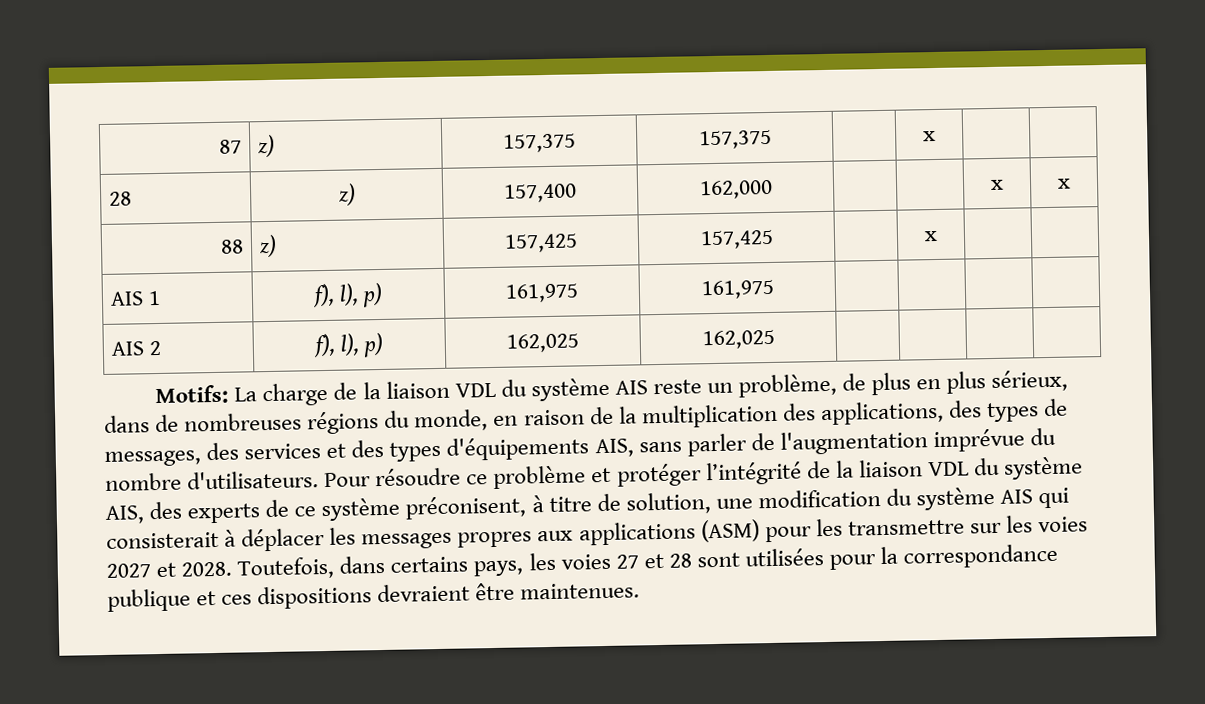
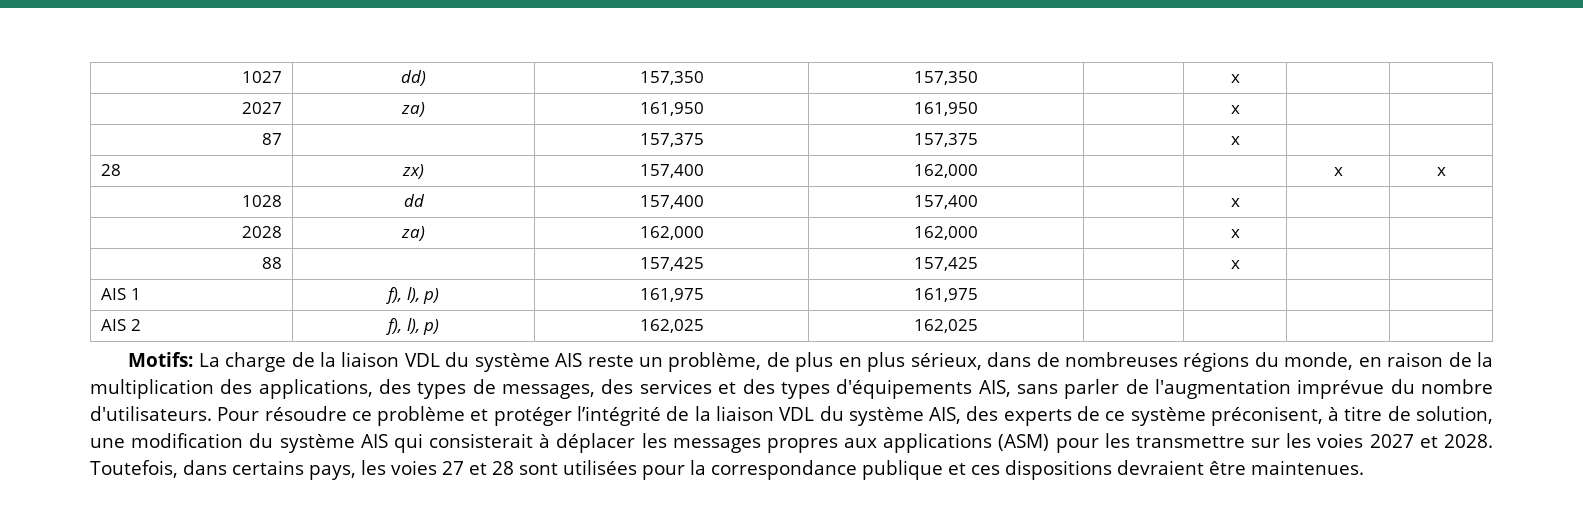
+ 1027 | dd) | 157,350 | 157,350 | | x | |
+ 2027 | za) | 161,950 | 161,950 | | x | |
- 87 | z) | 157,375 | 157,375 | | x | |
+ 87 | | 157,375 | 157,375 | | x | |
- 28 | z) | 157,400 | 162,000 | | | x | x
+ 28 | zx) | 157,400 | 162,000 | | | x | x
+ 1028 | dd | 157,400 | 157,400 | | x | |
+ 2028 | za) | 162,000 | 162,000 | | x | |
- 88 | z) | 157,425 | 157,425 | | x | |
+ 88 | | 157,425 | 157,425 | | x | |

